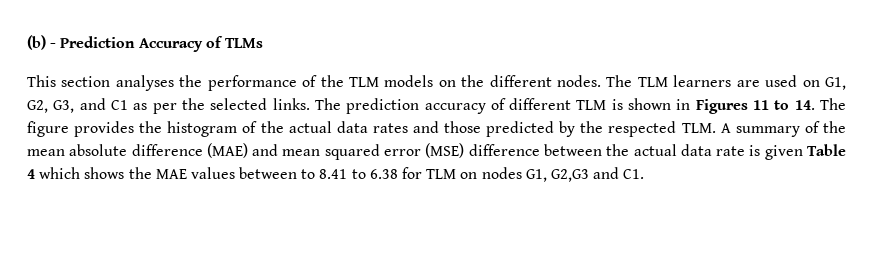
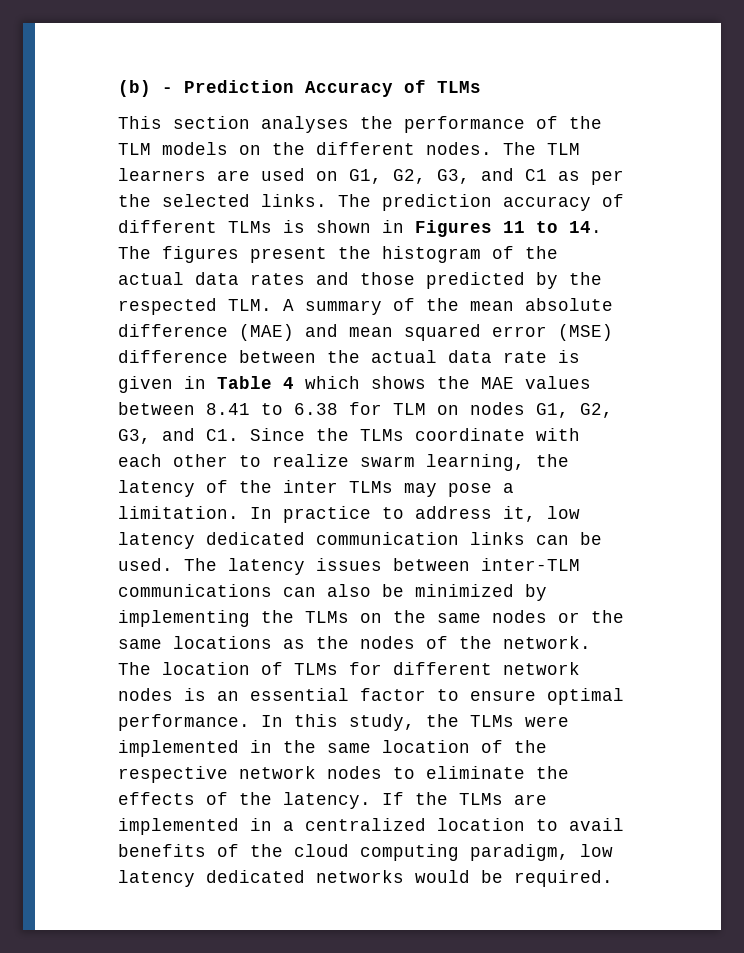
- The prediction accuracy of different TLM is shown in Figures 11 to 14. The figure provides the histogram of the actual data rates and those predicted by the respected TLM. A summary of the mean absolute difference (MAE) and mean squared error (MSE) difference between the actual data rate is given Table 4 which shows the MAE values between to 8.41 to 6.38 for TLM on nodes G1, G2,G3 and C1.
+ The prediction accuracy of different TLMs is shown in Figures 11 to 14. The figures present the histogram of the actual data rates and those predicted by the respected TLM. A summary of the mean absolute difference (MAE) and mean squared error (MSE) difference between the actual data rate is given in Table 4 which shows the MAE values between 8.41 to 6.38 for TLM on nodes G1, G2, G3, and C1. Since the TLMs coordinate with each other to realize swarm learning, the latency of the inter TLMs may pose a limitation. In practice to address it, low latency dedicated communication links can be used. The latency issues between inter-TLM communications can also be minimized by implementing the TLMs on the same nodes or the same locations as the nodes of the network. The location of TLMs for different network nodes is an essential factor to ensure optimal performance. In this study, the TLMs were implemented in the same location of the respective network nodes to eliminate the effects of the latency. If the TLMs are implemented in a centralized location to avail benefits of the cloud computing paradigm, low latency dedicated networks would be required.

